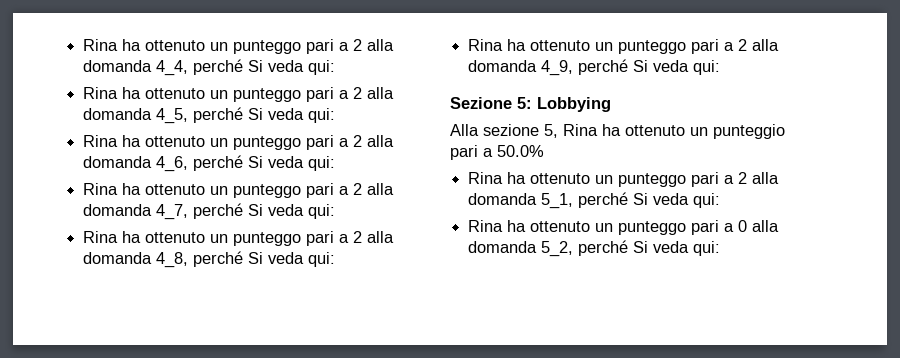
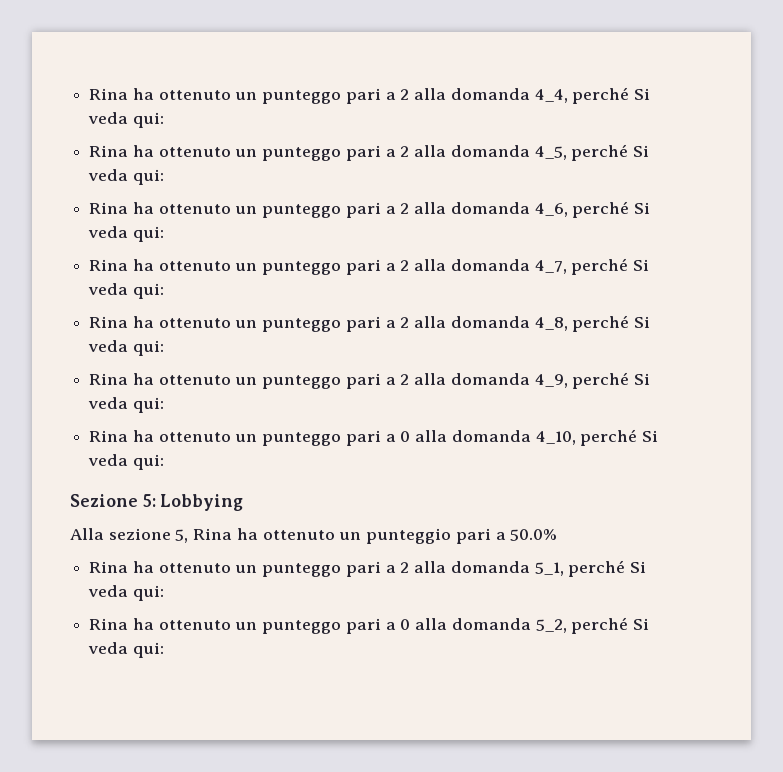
+ Rina ha ottenuto un punteggo pari a 0 alla domanda 4_10, perché Si veda qui:

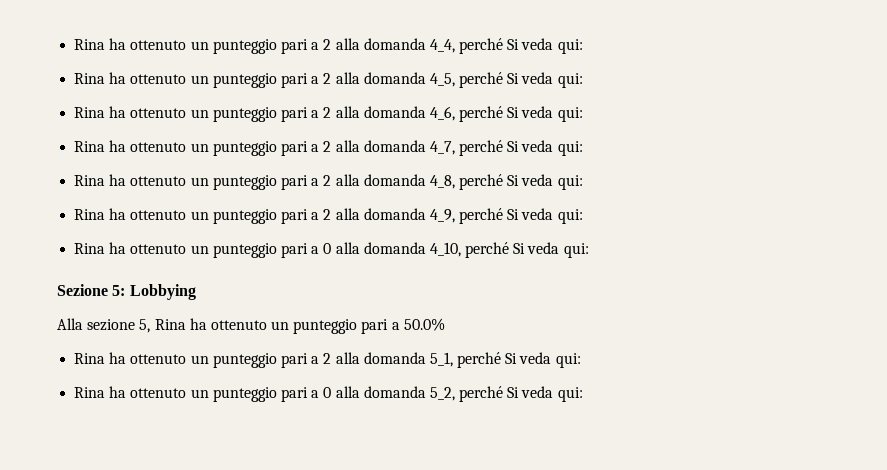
- Rina ha ottenuto un punteggo pari a 2 alla domanda 4_4, perché Si veda qui:
+ Rina ha ottenuto un punteggio pari a 2 alla domanda 4_4, perché Si veda qui:
- Rina ha ottenuto un punteggo pari a 2 alla domanda 4_5, perché Si veda qui:
+ Rina ha ottenuto un punteggio pari a 2 alla domanda 4_5, perché Si veda qui:
- Rina ha ottenuto un punteggo pari a 2 alla domanda 4_6, perché Si veda qui:
+ Rina ha ottenuto un punteggio pari a 2 alla domanda 4_6, perché Si veda qui:
- Rina ha ottenuto un punteggo pari a 2 alla domanda 4_7, perché Si veda qui:
+ Rina ha ottenuto un punteggio pari a 2 alla domanda 4_7, perché Si veda qui:
- Rina ha ottenuto un punteggo pari a 2 alla domanda 4_8, perché Si veda qui:
+ Rina ha ottenuto un punteggio pari a 2 alla domanda 4_8, perché Si veda qui:
- Rina ha ottenuto un punteggo pari a 2 alla domanda 4_9, perché Si veda qui:
+ Rina ha ottenuto un punteggio pari a 2 alla domanda 4_9, perché Si veda qui:
- Rina ha ottenuto un punteggo pari a 0 alla domanda 4_10, perché Si veda qui:
+ Rina ha ottenuto un punteggio pari a 0 alla domanda 4_10, perché Si veda qui:
- Rina ha ottenuto un punteggo pari a 2 alla domanda 5_1, perché Si veda qui:
+ Rina ha ottenuto un punteggio pari a 2 alla domanda 5_1, perché Si veda qui:
- Rina ha ottenuto un punteggo pari a 0 alla domanda 5_2, perché Si veda qui:
+ Rina ha ottenuto un punteggio pari a 0 alla domanda 5_2, perché Si veda qui:

